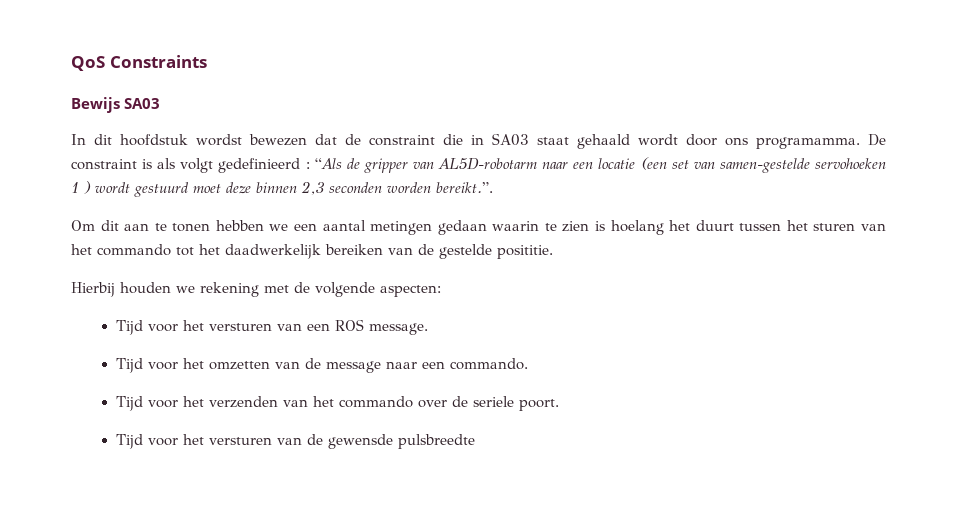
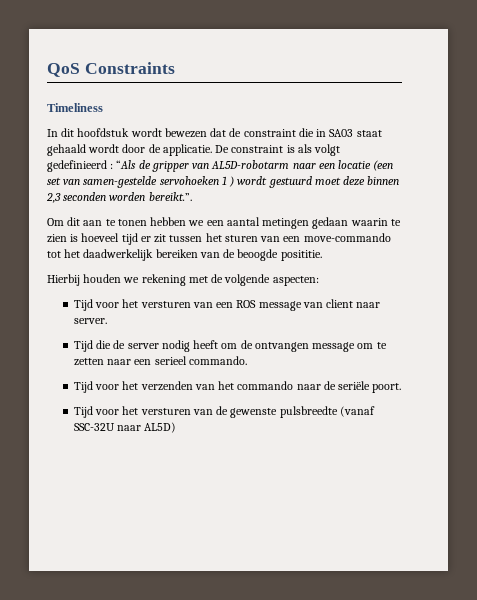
- Bewijs SA03
+ Timeliness
- In dit hoofdstuk wordst bewezen dat de constraint die in SA03 staat gehaald wordt door ons programamma.
+ In dit hoofdstuk wordt bewezen dat de constraint die in SA03 staat gehaald wordt door de applicatie.
- Om dit aan te tonen hebben we een aantal metingen gedaan waarin te zien is hoelang het duurt tussen het sturen van het commando tot het daadwerkelijk bereiken van de gestelde posititie.
+ Om dit aan te tonen hebben we een aantal metingen gedaan waarin te zien is hoeveel tijd er zit tussen het sturen van een move-commando tot het daadwerkelijk bereiken van de beoogde posititie.
- Tijd voor het versturen van een ROS message.
- Tijd voor het omzetten van de message naar een commando.
+ Tijd voor het versturen van een ROS message van client naar server.
+ Tijd die de server nodig heeft om de ontvangen message om te zetten naar een serieel commando.
- Tijd voor het verzenden van het commando over de seriele poort.
+ Tijd voor het verzenden van het commando naar de seriële poort.
- Tijd voor het versturen van de gewensde pulsbreedte
+ Tijd voor het versturen van de gewenste pulsbreedte (vanaf SSC-32U naar AL5D)

